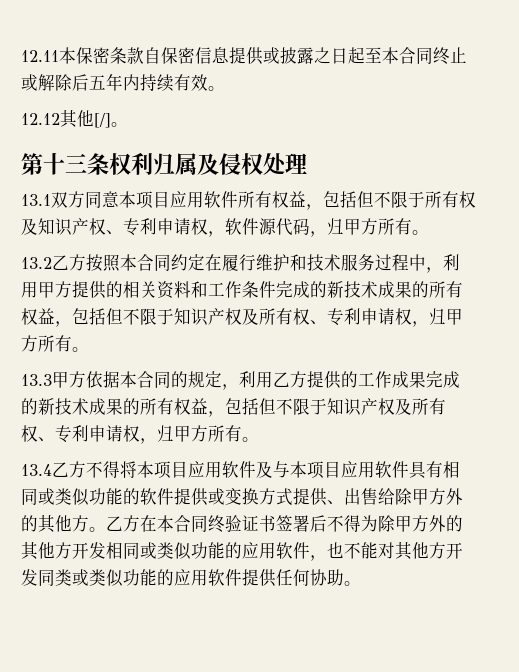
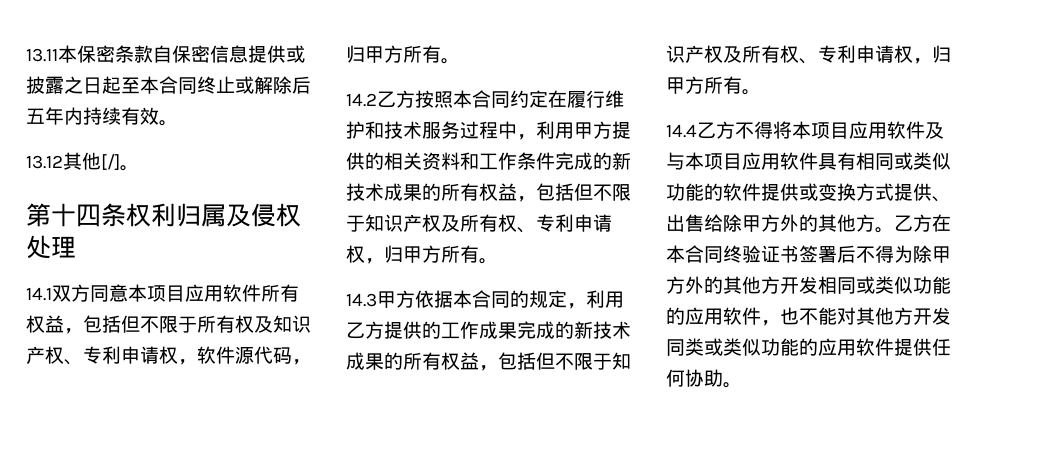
- 12.11本保密条款自保密信息提供或披露之日起至本合同终止或解除后五年内持续有效。
+ 13.11本保密条款自保密信息提供或披露之日起至本合同终止或解除后五年内持续有效。
- 12.12其他[/]。
+ 13.12其他[/]。
- 第十三条权利归属及侵权处理
+ 第十四条权利归属及侵权处理
- 13.1双方同意本项目应用软件所有权益，包括但不限于所有权及知识产权、专利申请权，软件源代码，归甲方所有。
+ 14.1双方同意本项目应用软件所有权益，包括但不限于所有权及知识产权、专利申请权，软件源代码，归甲方所有。
- 13.2乙方按照本合同约定在履行维护和技术服务过程中，利用甲方提供的相关资料和工作条件完成的新技术成果的所有权益，包括但不限于知识产权及所有权、专利申请权，归甲方所有。
+ 14.2乙方按照本合同约定在履行维护和技术服务过程中，利用甲方提供的相关资料和工作条件完成的新技术成果的所有权益，包括但不限于知识产权及所有权、专利申请权，归甲方所有。
- 13.3甲方依据本合同的规定，利用乙方提供的工作成果完成的新技术成果的所有权益，包括但不限于知识产权及所有权、专利申请权，归甲方所有。
+ 14.3甲方依据本合同的规定，利用乙方提供的工作成果完成的新技术成果的所有权益，包括但不限于知识产权及所有权、专利申请权，归甲方所有。
- 13.4乙方不得将本项目应用软件及与本项目应用软件具有相同或类似功能的软件提供或变换方式提供、出售给除甲方外的其他方。
+ 14.4乙方不得将本项目应用软件及与本项目应用软件具有相同或类似功能的软件提供或变换方式提供、出售给除甲方外的其他方。

